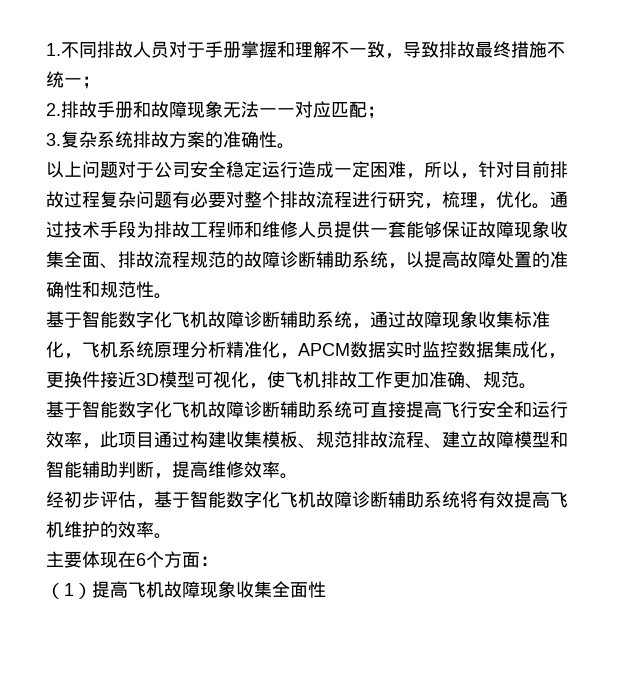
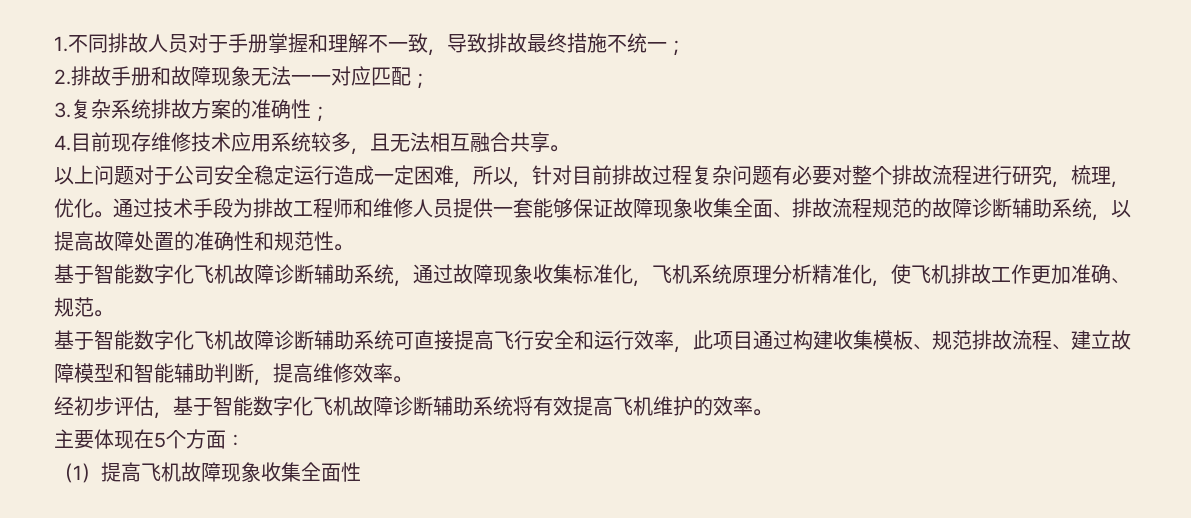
- 3.复杂系统排故方案的准确性。
+ 3.复杂系统排故方案的准确性；
+ 4.目前现存维修技术应用系统较多，且无法相互融合共享。
- 基于智能数字化飞机故障诊断辅助系统，通过故障现象收集标准化，飞机系统原理分析精准化，APCM数据实时监控数据集成化，更换件接近3D模型可视化，使飞机排故工作更加准确、规范。
+ 基于智能数字化飞机故障诊断辅助系统，通过故障现象收集标准化，飞机系统原理分析精准化，使飞机排故工作更加准确、规范。
- 主要体现在6个方面：
+ 主要体现在5个方面：

